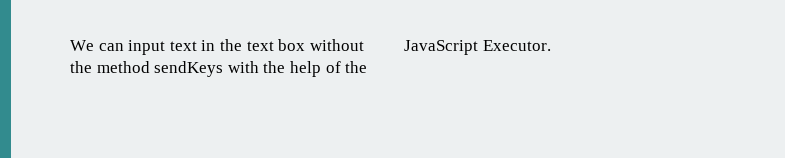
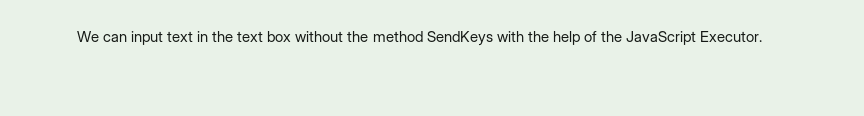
- We can input text in the text box without the method sendKeys with the help of the JavaScript Executor.
+ We can input text in the text box without the method SendKeys with the help of the JavaScript Executor.

